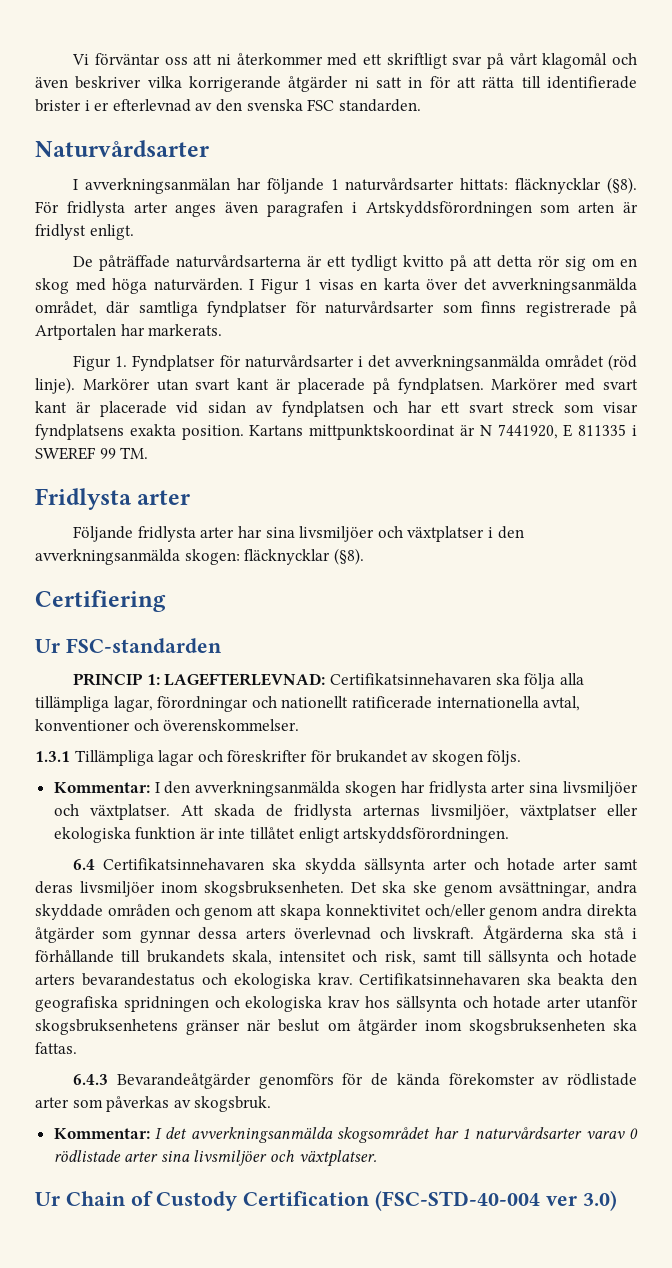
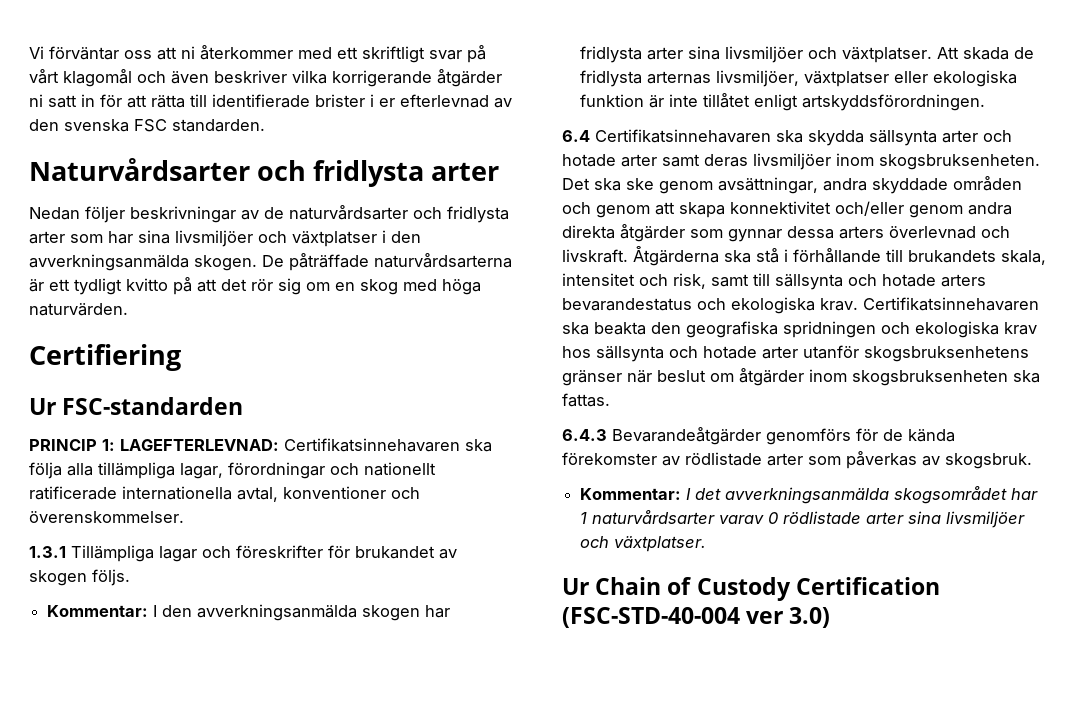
- Naturvårdsarter
- I avverkningsanmälan har följande 1 naturvårdsarter hittats: fläcknycklar (§8). För fridlysta arter anges även paragrafen i Artskyddsförordningen som arten är fridlyst enligt.
- De påträffade naturvårdsarterna är ett tydligt kvitto på att detta rör sig om en skog med höga naturvärden. I Figur 1 visas en karta över det avverkningsanmälda området, där samtliga fyndplatser för naturvårdsarter som finns registrerade på Artportalen har markerats.
- Figur 1. Fyndplatser för naturvårdsarter i det avverkningsanmälda området (röd linje). Markörer utan svart kant är placerade på fyndplatsen. Markörer med svart kant är placerade vid sidan av fyndplatsen och har ett svart streck som visar fyndplatsens exakta position. Kartans mittpunktskoordinat är N 7441920, E 811335 i SWEREF 99 TM.
- Fridlysta arter
- Följande fridlysta arter har sina livsmiljöer och växtplatser i den avverkningsanmälda skogen: fläcknycklar (§8).
+ Naturvårdsarter och fridlysta arter
+ Nedan följer beskrivningar av de naturvårdsarter och fridlysta arter som har sina livsmiljöer och växtplatser i den avverkningsanmälda skogen. De påträffade naturvårdsarterna är ett tydligt kvitto på att det rör sig om en skog med höga naturvärden.

